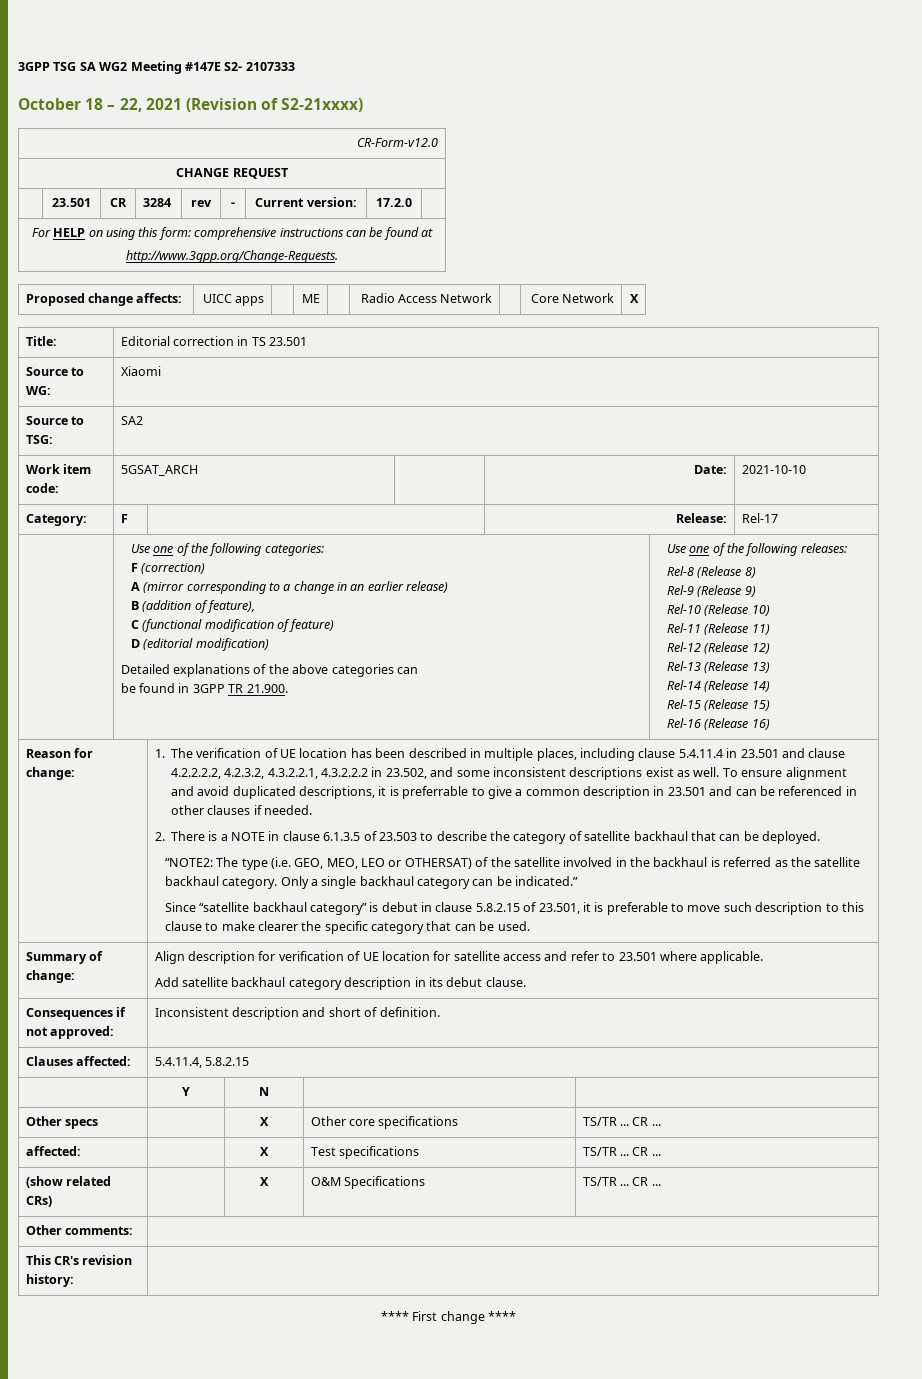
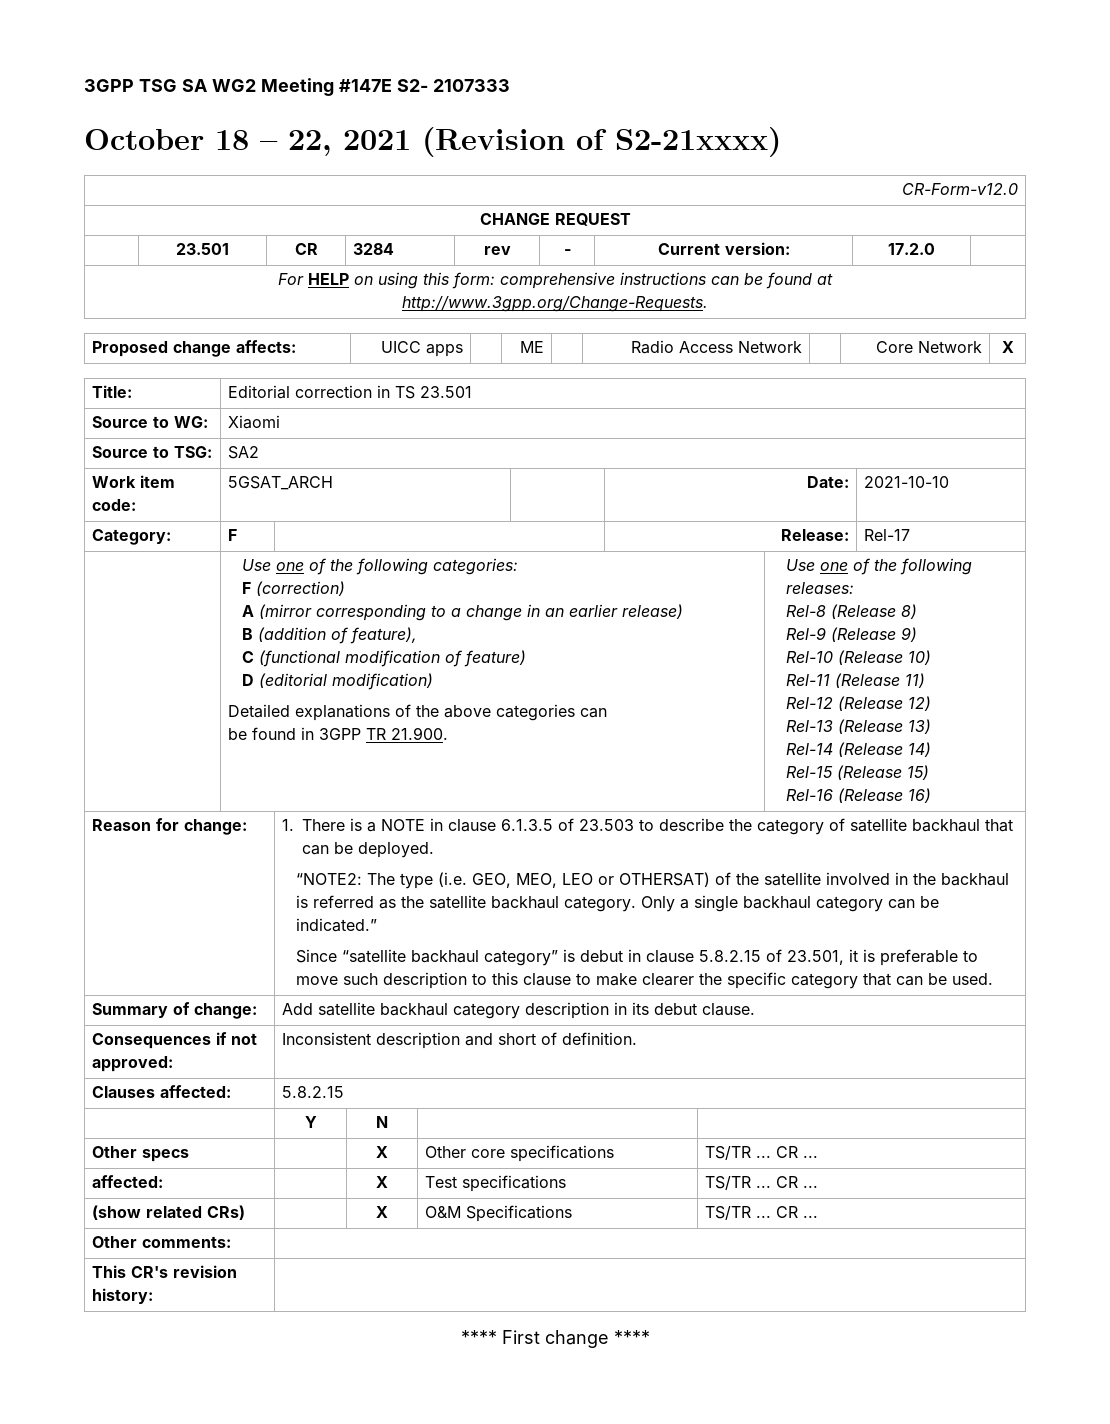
- 1. The verification of UE location has been described in multiple places, including clause 5.4.11.4 in 23.501 and clause 4.2.2.2.2, 4.2.3.2, 4.3.2.2.1, 4.3.2.2.2 in 23.502, and some inconsistent descriptions exist as well. To ensure alignment and avoid duplicated descriptions, it is preferrable to give a common description in 23.501 and can be referenced in other clauses if needed.
- 2. There is a NOTE in clause 6.1.3.5 of 23.503 to describe the category of satellite backhaul that can be deployed.
+ 1. There is a NOTE in clause 6.1.3.5 of 23.503 to describe the category of satellite backhaul that can be deployed.
- Summary of change: | Align description for verification of UE location for satellite access and refer to 23.501 where applicable.
- Add satellite backhaul category description in its debut clause.
+ Summary of change: | Add satellite backhaul category description in its debut clause.
- Clauses affected: | 5.4.11.4, 5.8.2.15
+ Clauses affected: | 5.8.2.15

